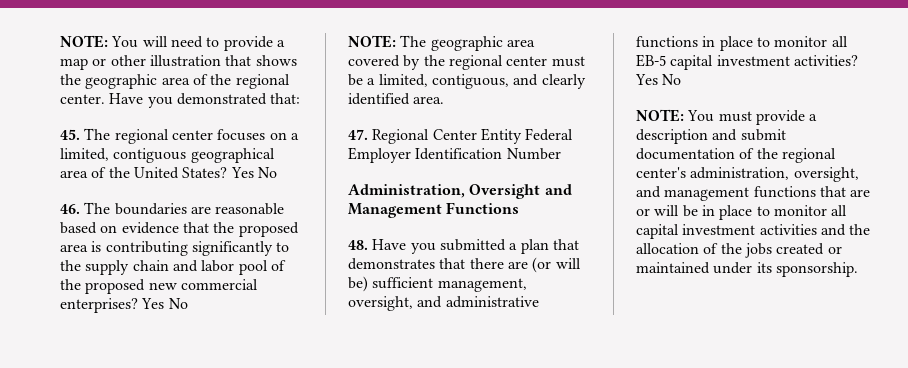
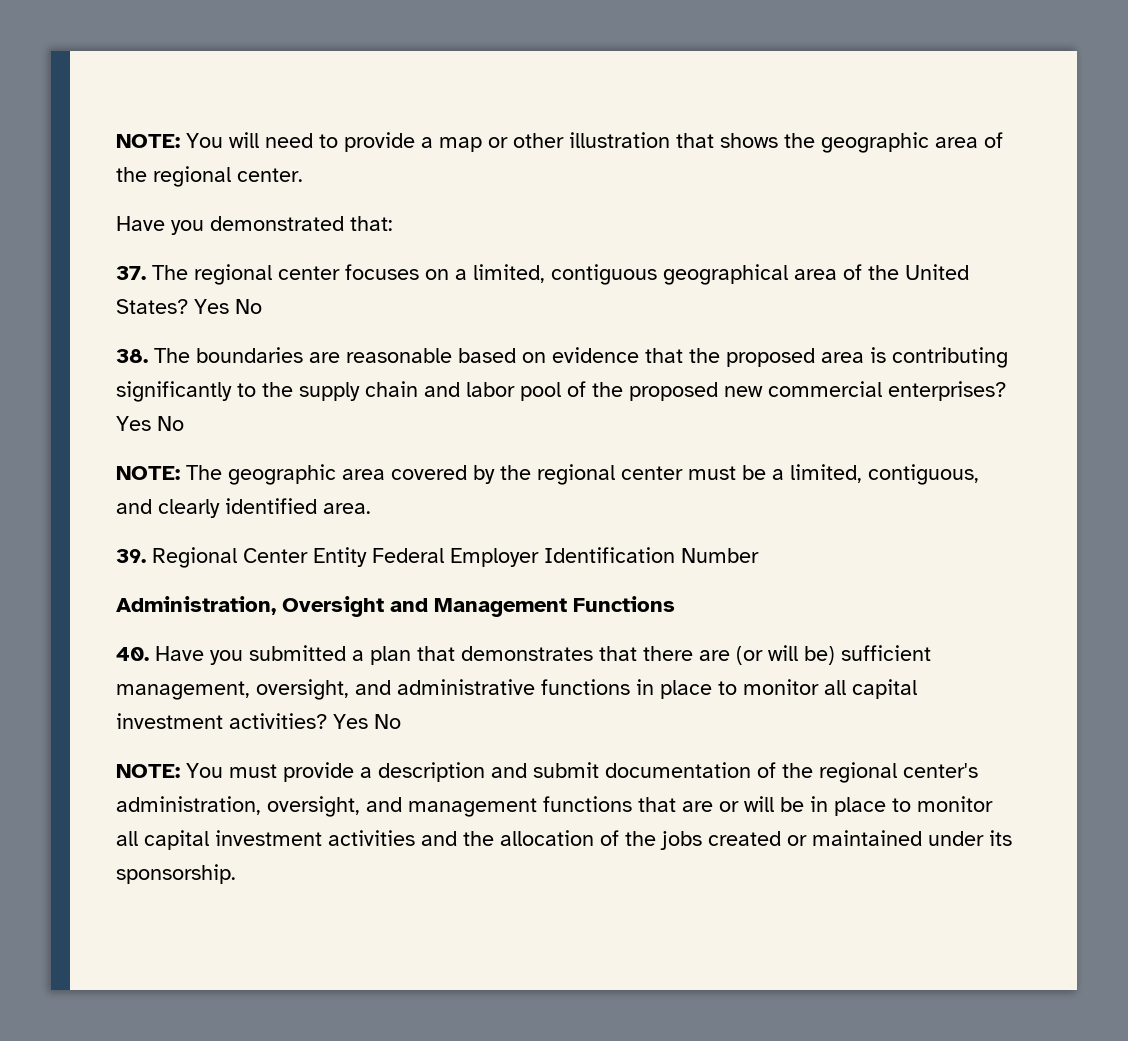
- NOTE: You will need to provide a map or other illustration that shows the geographic area of the regional center. Have you demonstrated that:
+ NOTE: You will need to provide a map or other illustration that shows the geographic area of the regional center.
+ Have you demonstrated that:
- 45. The regional center focuses on a limited, contiguous geographical area of the United States?
+ 37. The regional center focuses on a limited, contiguous geographical area of the United States?
- 46. The boundaries are reasonable based on evidence that the proposed area is contributing significantly to the supply chain and labor pool of the proposed new commercial enterprises?
+ 38. The boundaries are reasonable based on evidence that the proposed area is contributing significantly to the supply chain and labor pool of the proposed new commercial enterprises?
- 47. Regional Center Entity Federal Employer Identification Number
+ 39. Regional Center Entity Federal Employer Identification Number
- 48. Have you submitted a plan that demonstrates that there are (or will be) sufficient management, oversight, and administrative functions in place to monitor all EB-5 capital investment activities?
+ 40. Have you submitted a plan that demonstrates that there are (or will be) sufficient management, oversight, and administrative functions in place to monitor all capital investment activities?

